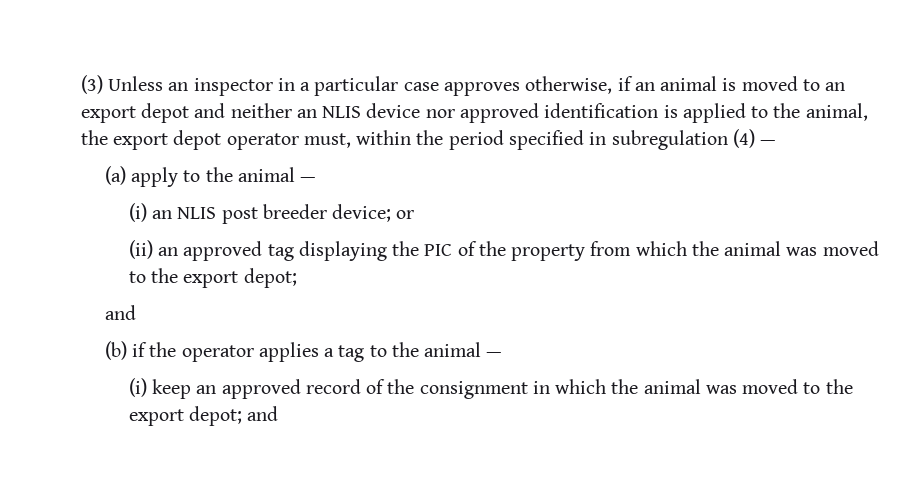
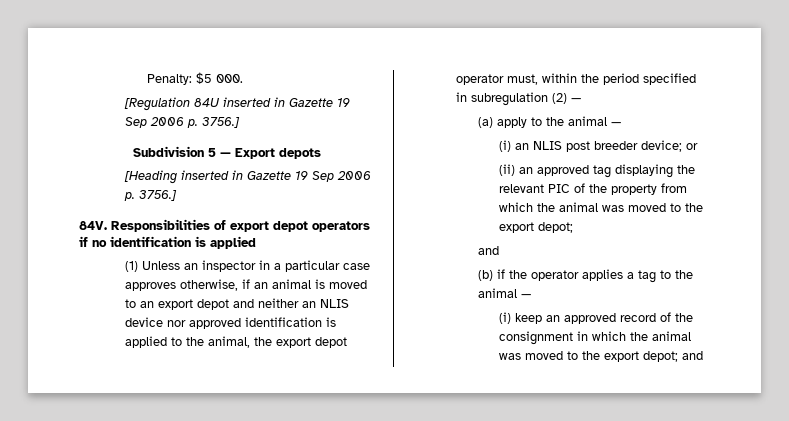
- (3) Unless an inspector in a particular case approves otherwise, if an animal is moved to an export depot and neither an NLIS device nor approved identification is applied to the animal, the export depot operator must, within the period specified in subregulation (4) —
+ Penalty: $5 000.
+ [Regulation 84U inserted in Gazette 19 Sep 2006 p. 3756.]
+ Subdivision 5 — Export depots
+ [Heading inserted in Gazette 19 Sep 2006 p. 3756.]
+ 84V. Responsibilities of export depot operators if no identification is applied
+ (1) Unless an inspector in a particular case approves otherwise, if an animal is moved to an export depot and neither an NLIS device nor approved identification is applied to the animal, the export depot operator must, within the period specified in subregulation (2) —
- (ii) an approved tag displaying the PIC of the property from which the animal was moved to the export depot;
+ (ii) an approved tag displaying the relevant PIC of the property from which the animal was moved to the export depot;

